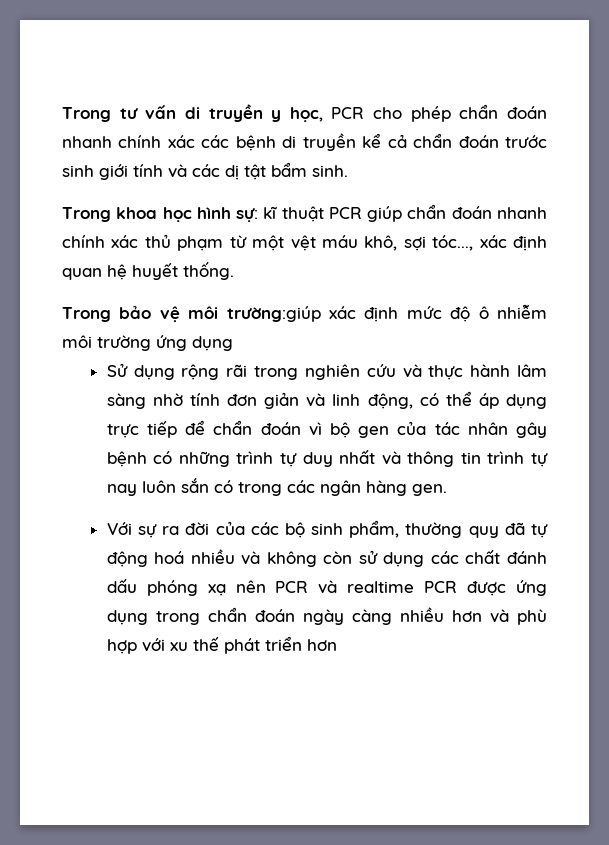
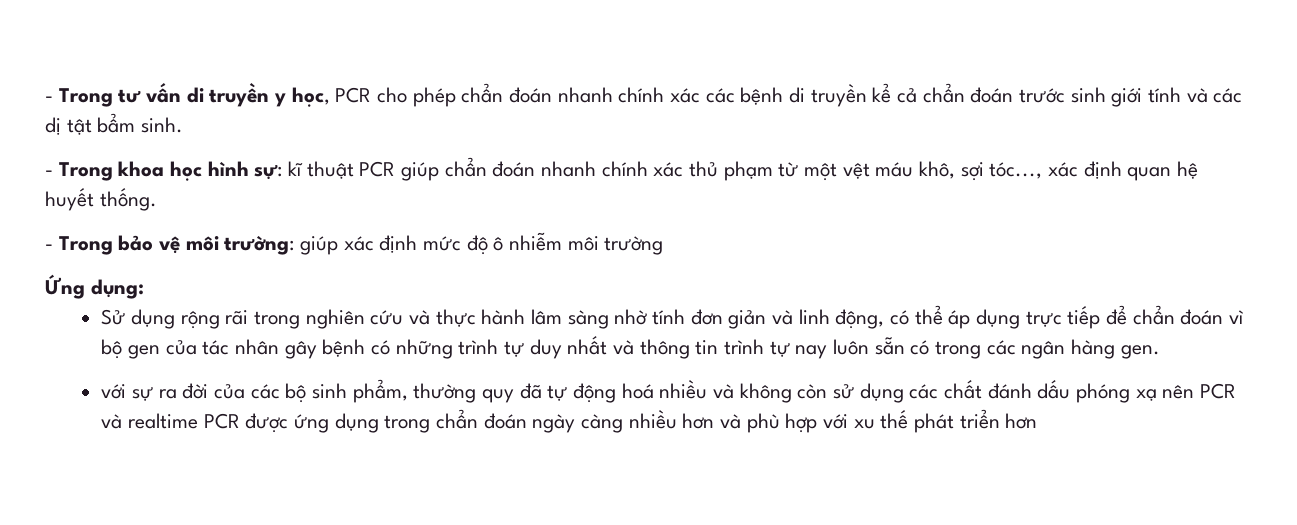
- Trong tư vấn di truyền y học, PCR cho phép chẩn đoán nhanh chính xác các bệnh di truyền kể cả chẩn đoán trước sinh giới tính và các dị tật bẩm sinh.
+ - Trong tư vấn di truyền y học, PCR cho phép chẩn đoán nhanh chính xác các bệnh di truyền kể cả chẩn đoán trước sinh giới tính và các dị tật bẩm sinh.
- Trong khoa học hình sự: kĩ thuật PCR giúp chẩn đoán nhanh chính xác thủ phạm từ một vệt máu khô, sợi tóc..., xác định quan hệ huyết thống.
+ - Trong khoa học hình sự: kĩ thuật PCR giúp chẩn đoán nhanh chính xác thủ phạm từ một vệt máu khô, sợi tóc..., xác định quan hệ huyết thống.
- Trong bảo vệ môi trường:giúp xác định mức độ ô nhiễm môi trường ứng dụng
+ - Trong bảo vệ môi trường: giúp xác định mức độ ô nhiễm môi trường
+ Ứng dụng:
- Sử dụng rộng rãi trong nghiên cứu và thực hành lâm sàng nhờ tính đơn giản và linh động, có thể áp dụng trực tiếp để chẩn đoán vì bộ gen của tác nhân gây bệnh có những trình tự duy nhất và thông tin trình tự nay luôn sắn có trong các ngân hàng gen.
+ Sử dụng rộng rãi trong nghiên cứu và thực hành lâm sàng nhờ tính đơn giản và linh động, có thể áp dụng trực tiếp để chẩn đoán vì bộ gen của tác nhân gây bệnh có những trình tự duy nhất và thông tin trình tự nay luôn sẵn có trong các ngân hàng gen.
- Với sự ra đời của các bộ sinh phẩm, thường quy đã tự động hoá nhiều và không còn sử dụng các chất đánh dấu phóng xạ nên PCR và realtime PCR được ứng dụng trong chẩn đoán ngày càng nhiều hơn và phù hợp với xu thế phát triển hơn
+ với sự ra đời của các bộ sinh phẩm, thường quy đã tự động hoá nhiều và không còn sử dụng các chất đánh dấu phóng xạ nên PCR và realtime PCR được ứng dụng trong chẩn đoán ngày càng nhiều hơn và phù hợp với xu thế phát triển hơn

